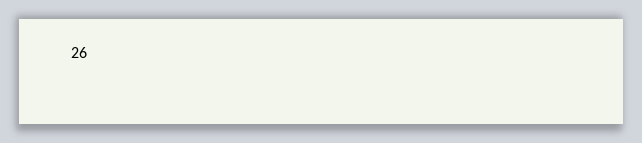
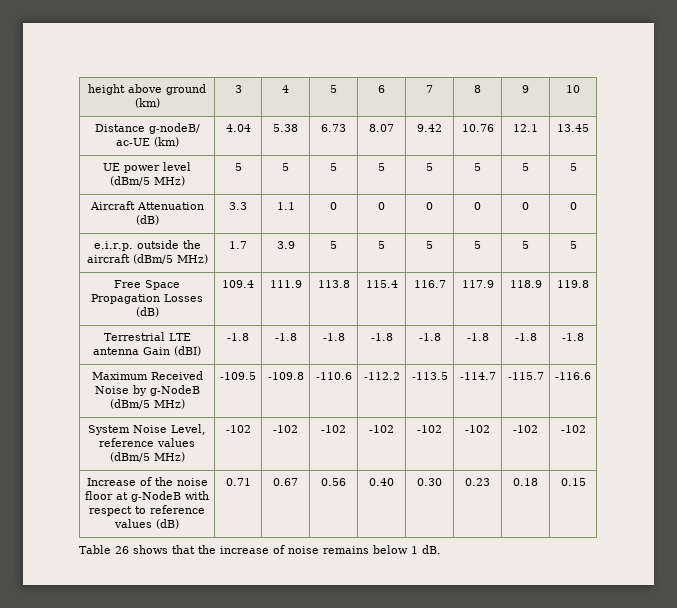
- 26
+ height above ground (km) | 3 | 4 | 5 | 6 | 7 | 8 | 9 | 10
+ Distance g-nodeB/ ac-UE (km) | 4.04 | 5.38 | 6.73 | 8.07 | 9.42 | 10.76 | 12.1 | 13.45
+ UE power level (dBm/5 MHz) | 5 | 5 | 5 | 5 | 5 | 5 | 5 | 5
+ Aircraft Attenuation (dB) | 3.3 | 1.1 | 0 | 0 | 0 | 0 | 0 | 0
+ e.i.r.p. outside the aircraft (dBm/5 MHz) | 1.7 | 3.9 | 5 | 5 | 5 | 5 | 5 | 5
+ Free Space Propagation Losses (dB) | 109.4 | 111.9 | 113.8 | 115.4 | 116.7 | 117.9 | 118.9 | 119.8
+ Terrestrial LTE antenna Gain (dBI) | -1.8 | -1.8 | -1.8 | -1.8 | -1.8 | -1.8 | -1.8 | -1.8
+ Maximum Received Noise by g-NodeB (dBm/5 MHz) | -109.5 | -109.8 | -110.6 | -112.2 | -113.5 | -114.7 | -115.7 | -116.6
+ System Noise Level, reference values (dBm/5 MHz) | -102 | -102 | -102 | -102 | -102 | -102 | -102 | -102
+ Increase of the noise floor at g-NodeB with respect to reference values (dB) | 0.71 | 0.67 | 0.56 | 0.40 | 0.30 | 0.23 | 0.18 | 0.15
+ Table 26 shows that the increase of noise remains below 1 dB.

